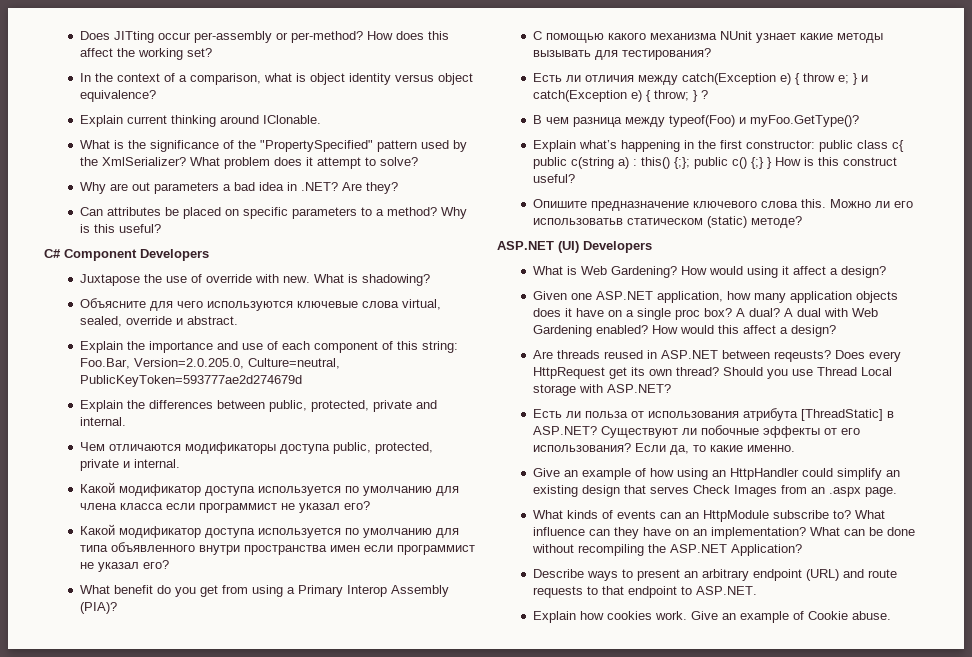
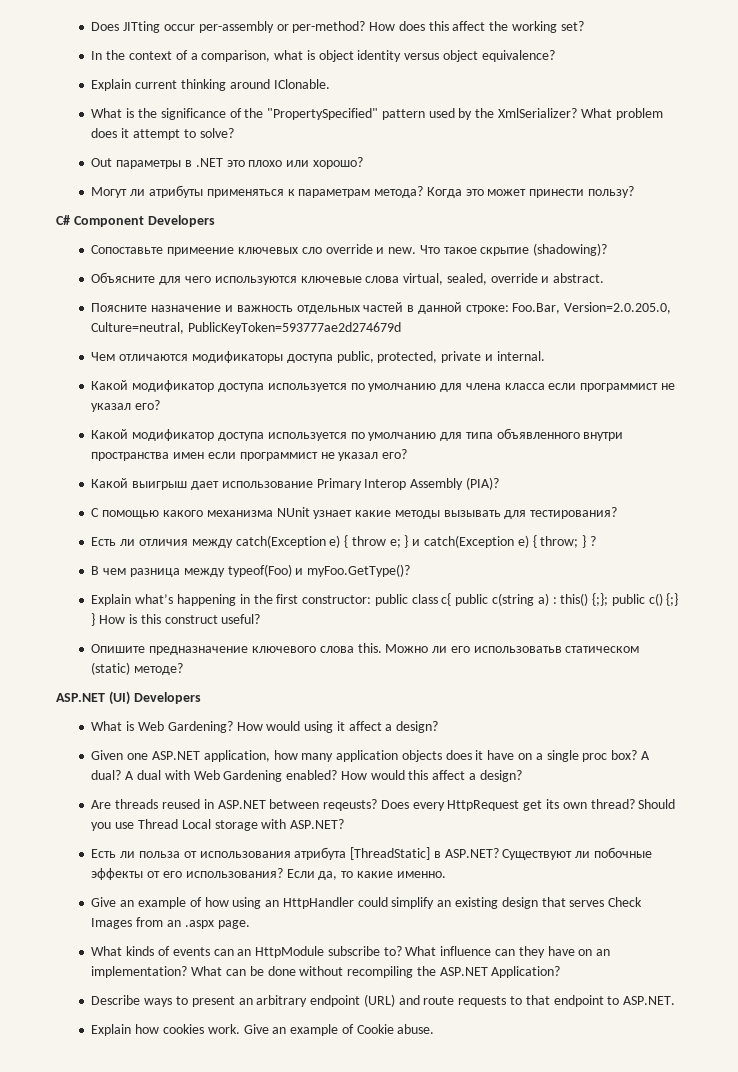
- Why are out parameters a bad idea in .NET? Are they?
- Can attributes be placed on specific parameters to a method? Why is this useful?
+ Out параметры в .NET это плохо или хорошо?
+ Могут ли атрибуты применяться к параметрам метода? Когда это может принести пользу?
  C# Component Developers
- Juxtapose the use of override with new. What is shadowing?
+ Сопоставьте примеение ключевых сло override и new. Что такое скрытие (shadowing)?
- Explain the importance and use of each component of this string: Foo.Bar, Version=2.0.205.0, Culture=neutral, PublicKeyToken=593777ae2d274679d
- Explain the differences between public, protected, private and internal.
+ Поясните назначение и важность отдельных частей в данной строке: Foo.Bar, Version=2.0.205.0, Culture=neutral, PublicKeyToken=593777ae2d274679d
- What benefit do you get from using a Primary Interop Assembly (PIA)?
+ Какой выигрыш дает использование Primary Interop Assembly (PIA)?

